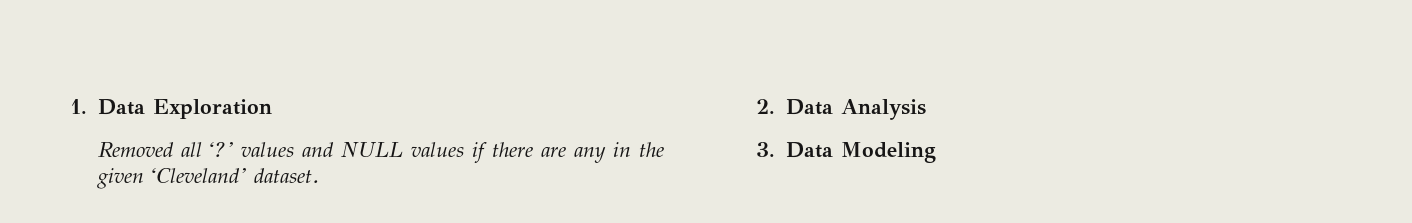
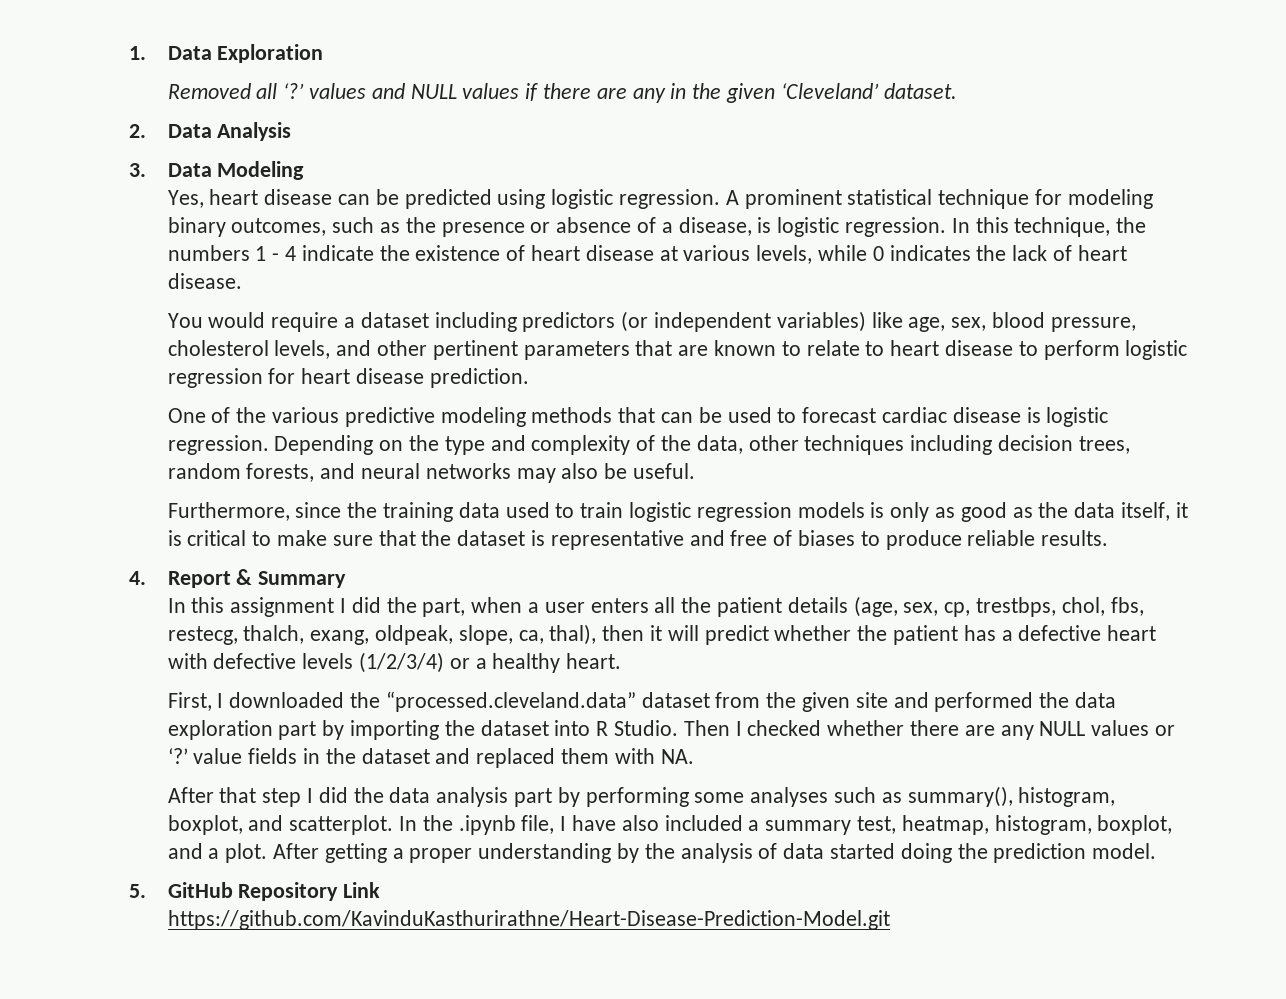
+ Yes, heart disease can be predicted using logistic regression. A prominent statistical technique for modeling binary outcomes, such as the presence or absence of a disease, is logistic regression. In this technique, the numbers 1 - 4 indicate the existence of heart disease at various levels, while 0 indicates the lack of heart disease.
+ You would require a dataset including predictors (or independent variables) like age, sex, blood pressure, cholesterol levels, and other pertinent parameters that are known to relate to heart disease to perform logistic regression for heart disease prediction.
+ One of the various predictive modeling methods that can be used to forecast cardiac disease is logistic regression. Depending on the type and complexity of the data, other techniques including decision trees, random forests, and neural networks may also be useful.
+ Furthermore, since the training data used to train logistic regression models is only as good as the data itself, it is critical to make sure that the dataset is representative and free of biases to produce reliable results.
+ 4. Report & Summary
+ In this assignment I did the part, when a user enters all the patient details (age, sex, cp, trestbps, chol, fbs, restecg, thalch, exang, oldpeak, slope, ca, thal), then it will predict whether the patient has a defective heart with defective levels (1/2/3/4) or a healthy heart.
+ First, I downloaded the “processed.cleveland.data” dataset from the given site and performed the data exploration part by importing the dataset into R Studio. Then I checked whether there are any NULL values or ‘?’ value fields in the dataset and replaced them with NA.
+ After that step I did the data analysis part by performing some analyses such as summary(), histogram, boxplot, and scatterplot. In the .ipynb file, I have also included a summary test, heatmap, histogram, boxplot, and a plot. After getting a proper understanding by the analysis of data started doing the prediction model.
+ 5. GitHub Repository Link
+ https://github.com/KavinduKasthurirathne/Heart-Disease-Prediction-Model.git

